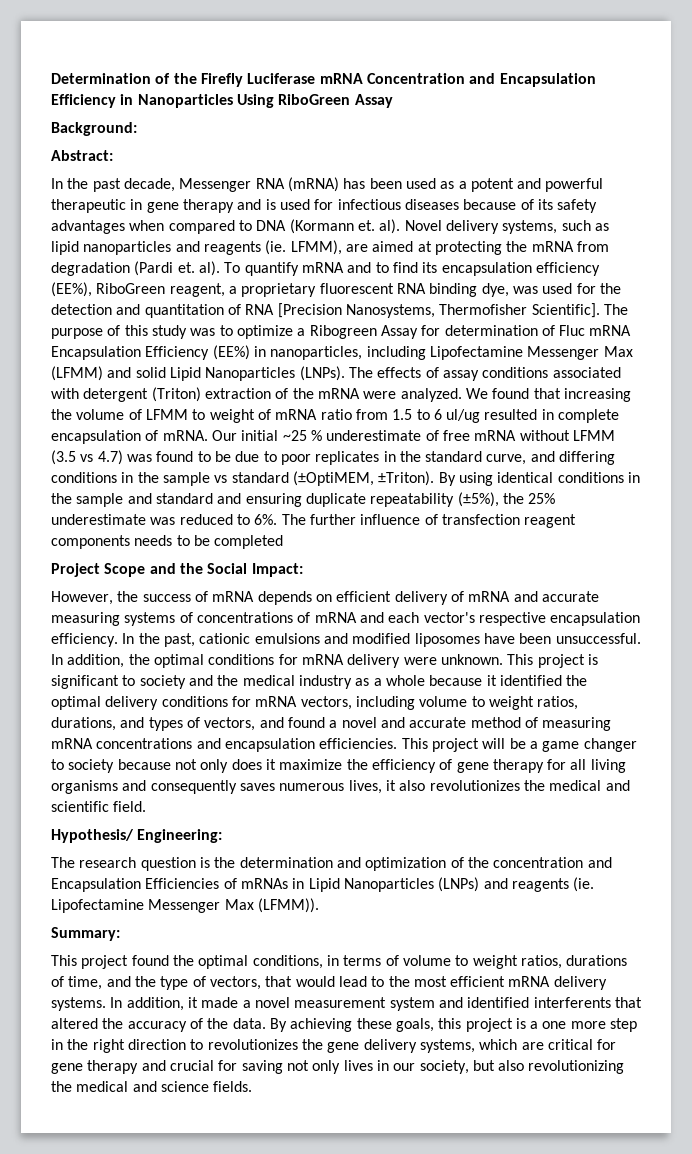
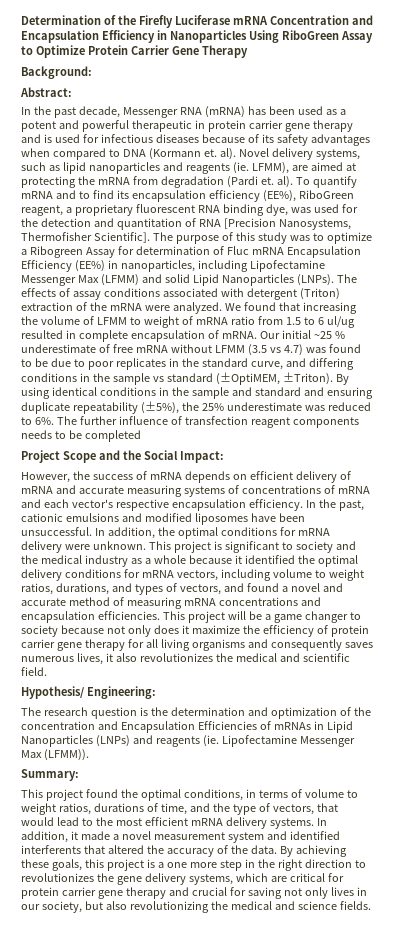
- Determination of the Firefly Luciferase mRNA Concentration and Encapsulation Efficiency in Nanoparticles Using RiboGreen Assay
+ Determination of the Firefly Luciferase mRNA Concentration and Encapsulation Efficiency in Nanoparticles Using RiboGreen Assay to Optimize Protein Carrier Gene Therapy
- In the past decade, Messenger RNA (mRNA) has been used as a potent and powerful therapeutic in gene therapy and is used for infectious diseases because of its safety advantages when compared to DNA (Kormann et. al).
+ In the past decade, Messenger RNA (mRNA) has been used as a potent and powerful therapeutic in protein carrier gene therapy and is used for infectious diseases because of its safety advantages when compared to DNA (Kormann et. al).
- This project will be a game changer to society because not only does it maximize the efficiency of gene therapy for all living organisms and consequently saves numerous lives, it also revolutionizes the medical and scientific field.
+ This project will be a game changer to society because not only does it maximize the efficiency of protein carrier gene therapy for all living organisms and consequently saves numerous lives, it also revolutionizes the medical and scientific field.
- By achieving these goals, this project is a one more step in the right direction to revolutionizes the gene delivery systems, which are critical for gene therapy and crucial for saving not only lives in our society, but also revolutionizing the medical and science fields.
+ By achieving these goals, this project is a one more step in the right direction to revolutionizes the gene delivery systems, which are critical for protein carrier gene therapy and crucial for saving not only lives in our society, but also revolutionizing the medical and science fields.

